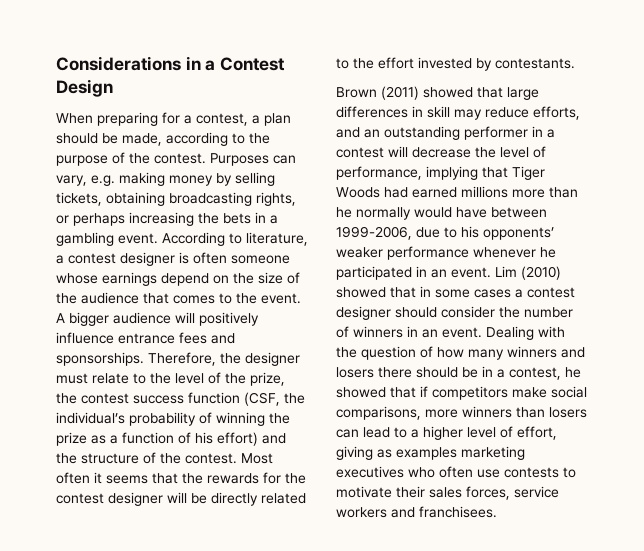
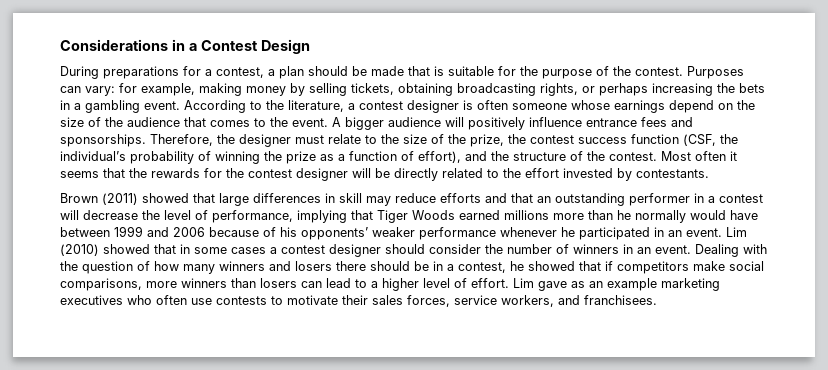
- When preparing for a contest, a plan should be made, according to the purpose of the contest.
+ During preparations for a contest, a plan should be made that is suitable for the purpose of the contest.
- Purposes can vary, e.g. making money by selling tickets, obtaining broadcasting rights, or perhaps increasing the bets in a gambling event.
+ Purposes can vary: for example, making money by selling tickets, obtaining broadcasting rights, or perhaps increasing the bets in a gambling event.
- According to literature, a contest designer is often someone whose earnings depend on the size of the audience that comes to the event.
+ According to the literature, a contest designer is often someone whose earnings depend on the size of the audience that comes to the event.
- Therefore, the designer must relate to the level of the prize, the contest success function (CSF, the individual’s probability of winning the prize as a function of his effort) and the structure of the contest.
+ Therefore, the designer must relate to the size of the prize, the contest success function (CSF, the individual’s probability of winning the prize as a function of effort), and the structure of the contest.
- Brown (2011) showed that large differences in skill may reduce efforts, and an outstanding performer in a contest will decrease the level of performance, implying that Tiger Woods had earned millions more than he normally would have between 1999-2006, due to his opponents’ weaker performance whenever he participated in an event.
+ Brown (2011) showed that large differences in skill may reduce efforts and that an outstanding performer in a contest will decrease the level of performance, implying that Tiger Woods earned millions more than he normally would have between 1999 and 2006 because of his opponents’ weaker performance whenever he participated in an event.
- Dealing with the question of how many winners and losers there should be in a contest, he showed that if competitors make social comparisons, more winners than losers can lead to a higher level of effort, giving as examples marketing executives who often use contests to motivate their sales forces, service workers and franchisees.
+ Dealing with the question of how many winners and losers there should be in a contest, he showed that if competitors make social comparisons, more winners than losers can lead to a higher level of effort. Lim gave as an example marketing executives who often use contests to motivate their sales forces, service workers, and franchisees.

